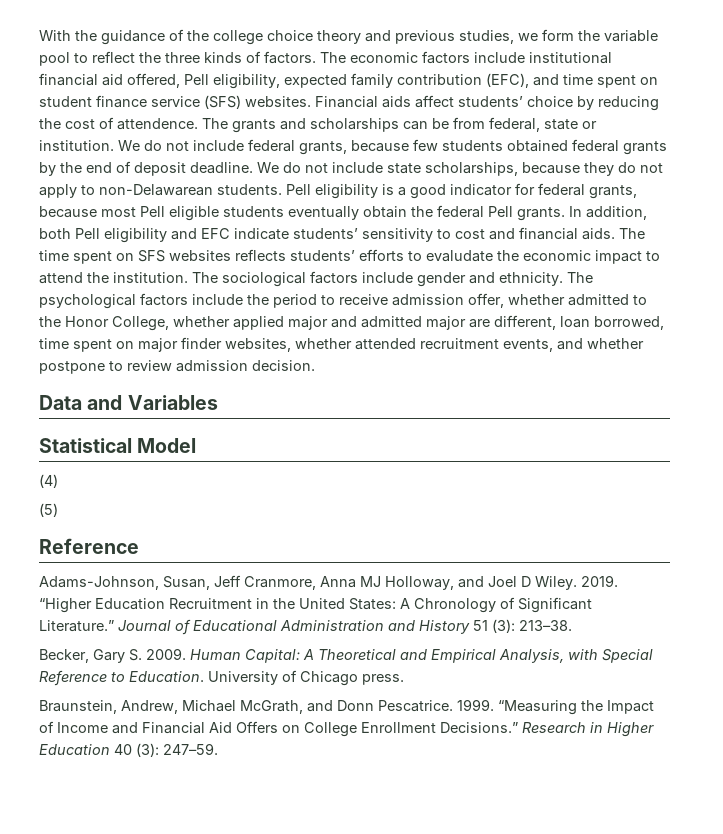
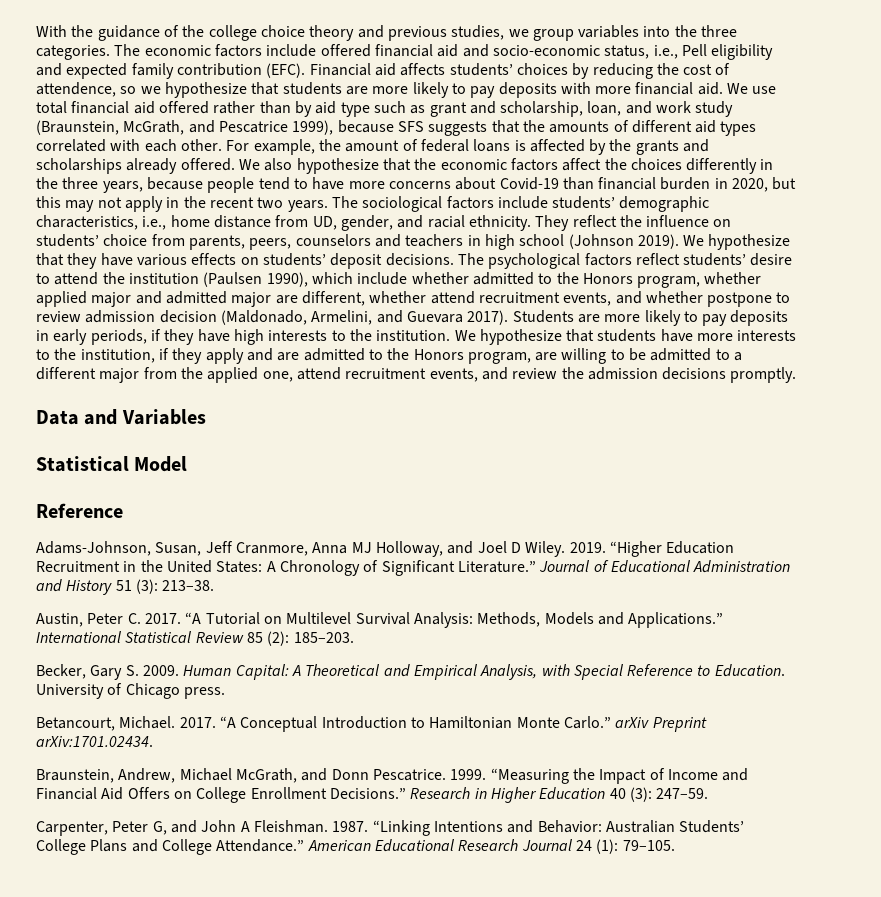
- With the guidance of the college choice theory and previous studies, we form the variable pool to reflect the three kinds of factors.
+ With the guidance of the college choice theory and previous studies, we group variables into the three categories.
- The economic factors include institutional financial aid offered, Pell eligibility, expected family contribution (EFC), and time spent on student finance service (SFS) websites. Financial aids affect students’ choice by reducing the cost of attendence. The grants and scholarships can be from federal, state or institution. We do not include federal grants, because few students obtained federal grants by the end of deposit deadline. We do not include state scholarships, because they do not apply to non-Delawarean students. Pell eligibility is a good indicator for federal grants, because most Pell eligible students eventually obtain the federal Pell grants. In addition, both Pell eligibility and EFC indicate students’ sensitivity to cost and financial aids. The time spent on SFS websites reflects students’ efforts to evaludate the economic impact to attend the institution. The sociological factors include gender and ethnicity. The psychological factors include the period to receive admission offer, whether admitted to the Honor College, whether applied major and admitted major are different, loan borrowed, time spent on major finder websites, whether attended recruitment events, and whether postpone to review admission decision.
+ The economic factors include offered financial aid and socio-economic status, i.e., Pell eligibility and expected family contribution (EFC). Financial aid affects students’ choices by reducing the cost of attendence, so we hypothesize that students are more likely to pay deposits with more financial aid. We use total financial aid offered rather than by aid type such as grant and scholarship, loan, and work study (Braunstein, McGrath, and Pescatrice 1999), because SFS suggests that the amounts of different aid types correlated with each other. For example, the amount of federal loans is affected by the grants and scholarships already offered. We also hypothesize that the economic factors affect the choices differently in the three years, because people tend to have more concerns about Covid-19 than financial burden in 2020, but this may not apply in the recent two years. The sociological factors include students’ demographic characteristics, i.e., home distance from UD, gender, and racial ethnicity. They reflect the influence on students’ choice from parents, peers, counselors and teachers in high school (Johnson 2019). We hypothesize that they have various effects on students’ deposit decisions. The psychological factors reflect students’ desire to attend the institution (Paulsen 1990), which include whether admitted to the Honors program, whether applied major and admitted major are different, whether attend recruitment events, and whether postpone to review admission decision (Maldonado, Armelini, and Guevara 2017). Students are more likely to pay deposits in early periods, if they have high interests to the institution. We hypothesize that students have more interests to the institution, if they apply and are admitted to the Honors program, are willing to be admitted to a different major from the applied one, attend recruitment events, and review the admission decisions promptly.
- (4)
- (5)
+ Austin, Peter C. 2017. “A Tutorial on Multilevel Survival Analysis: Methods, Models and Applications.” International Statistical Review 85 (2): 185–203.
+ Betancourt, Michael. 2017. “A Conceptual Introduction to Hamiltonian Monte Carlo.” arXiv Preprint arXiv:1701.02434.
+ Carpenter, Peter G, and John A Fleishman. 1987. “Linking Intentions and Behavior: Australian Students’ College Plans and College Attendance.” American Educational Research Journal 24 (1): 79–105.

